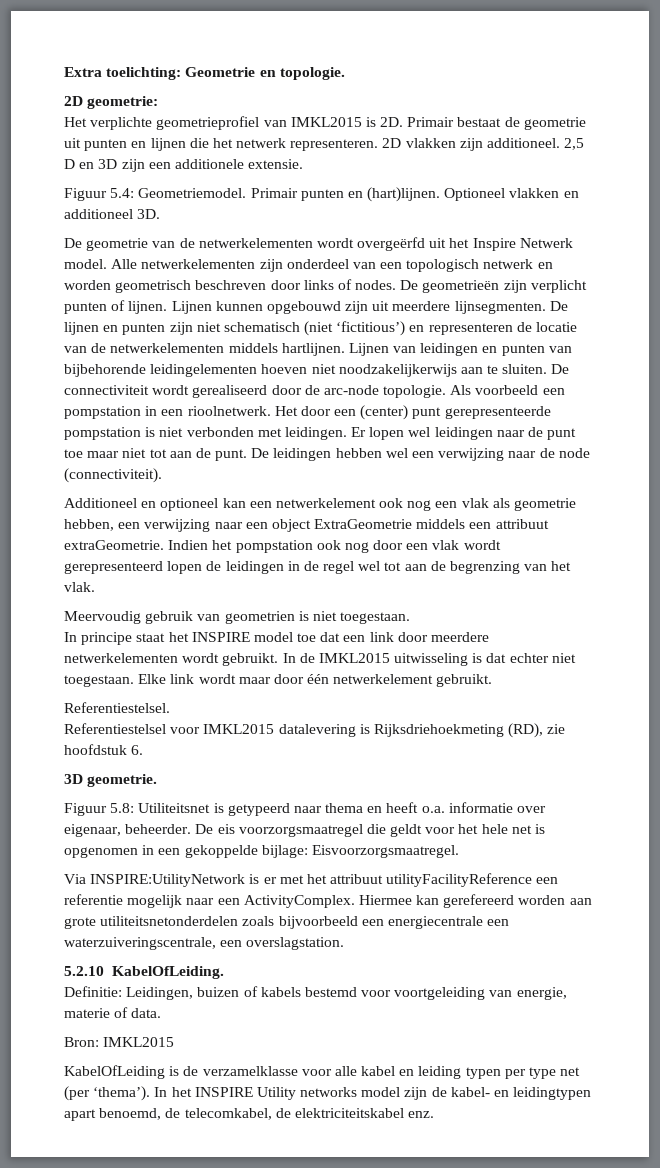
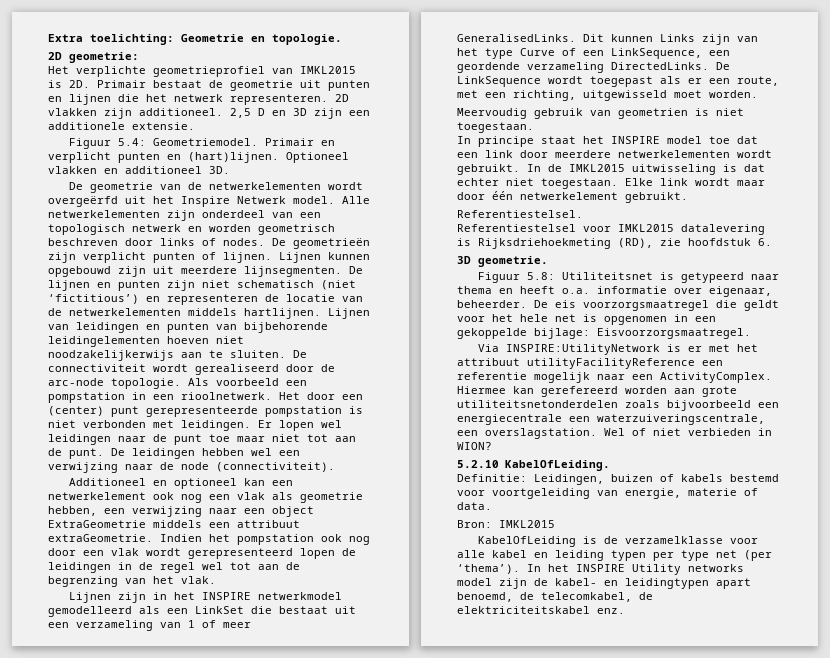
- Primair punten en (hart)lijnen.
+ Primair en verplicht punten en (hart)lijnen.
+ Lijnen zijn in het INSPIRE netwerkmodel gemodelleerd als een LinkSet die bestaat uit een verzameling van 1 of meer GeneralisedLinks. Dit kunnen Links zijn van het type Curve of een LinkSequence, een geordende verzameling DirectedLinks. De LinkSequence wordt toegepast als er een route, met een richting, uitgewisseld moet worden.
+ Wel of niet verbieden in WION?

